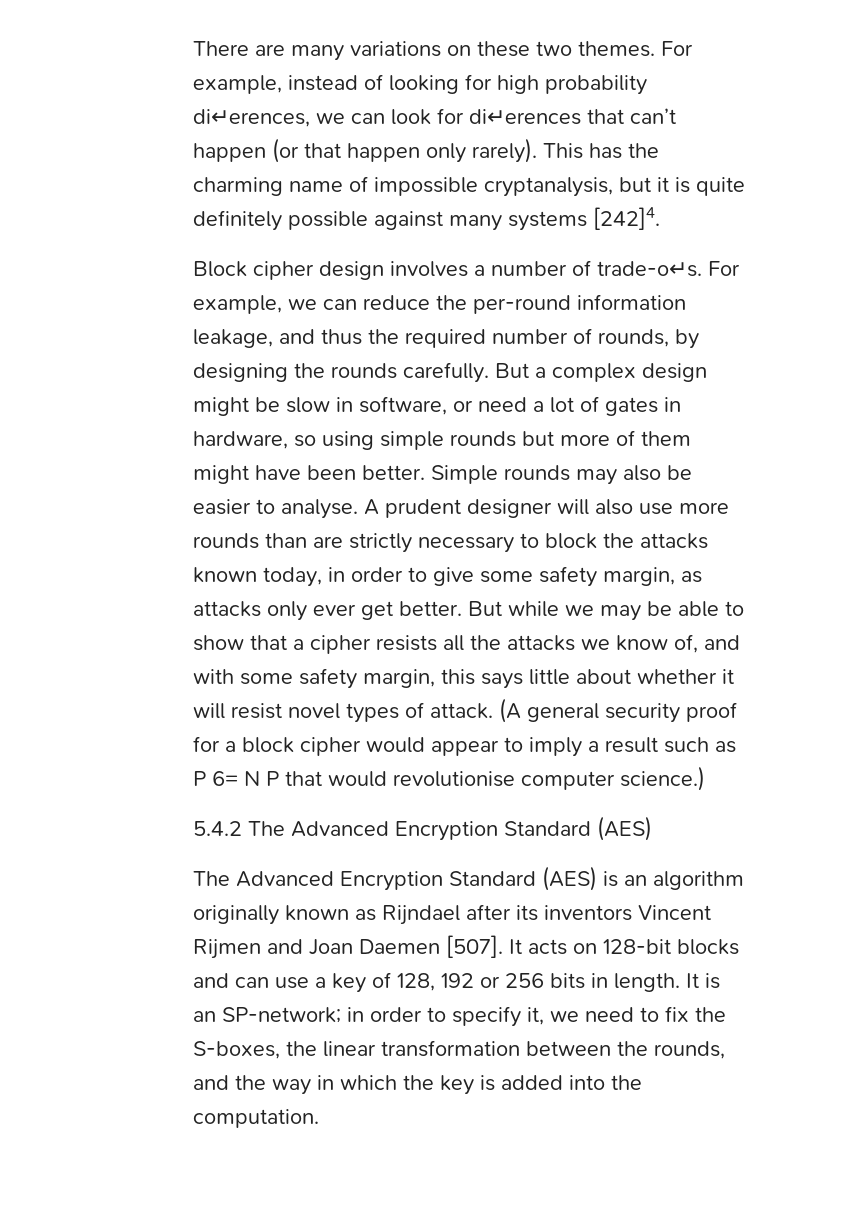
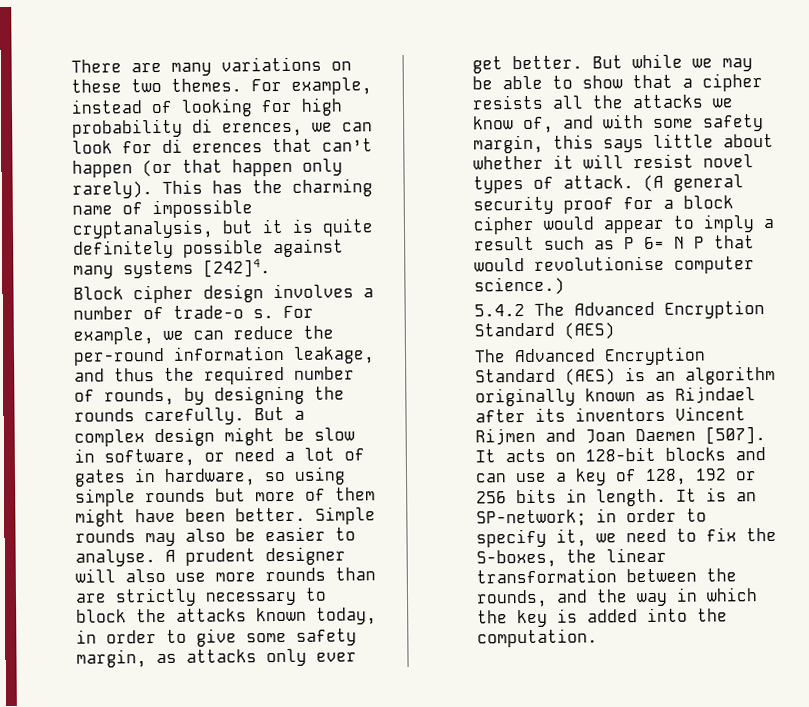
- For example, instead of looking for high probability di↵erences, we can look for di↵erences that can’t happen (or that happen only rarely).
+ For example, instead of looking for high probability di erences, we can look for di erences that can’t happen (or that happen only rarely).
- Block cipher design involves a number of trade-o↵s.
+ Block cipher design involves a number of trade-o s.

